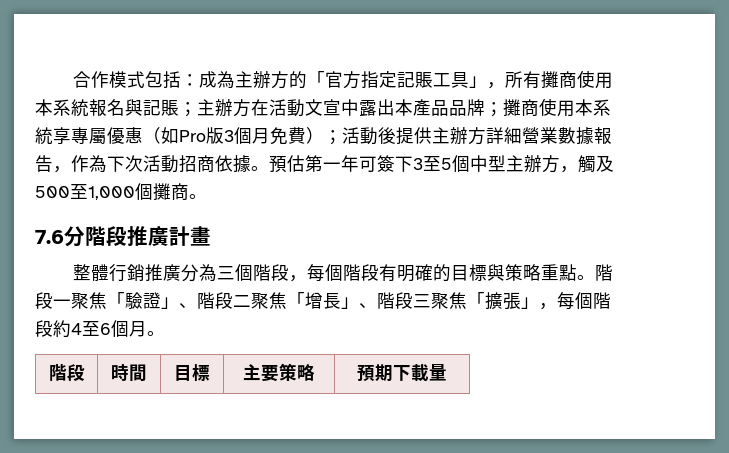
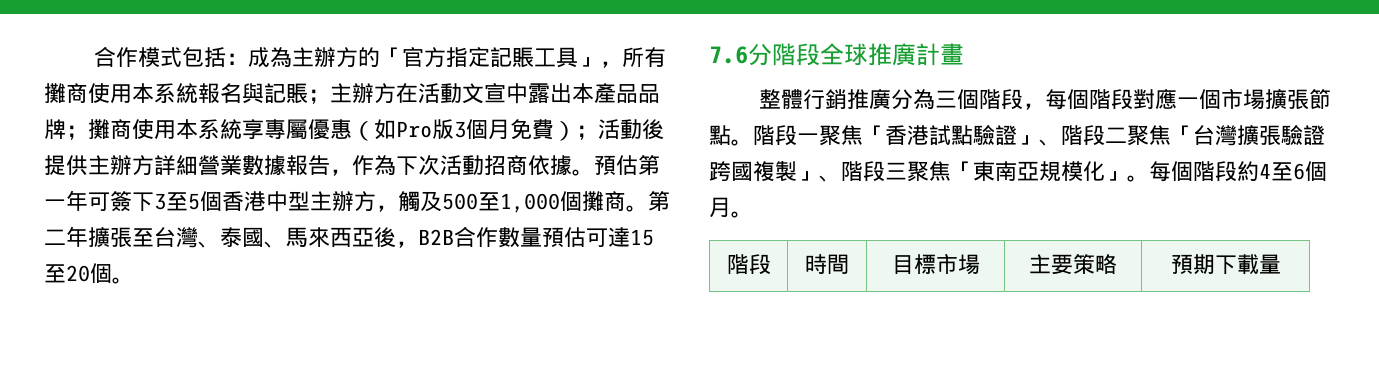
- 預估第一年可簽下3至5個中型主辦方，觸及500至1,000個攤商。
+ 預估第一年可簽下3至5個香港中型主辦方，觸及500至1,000個攤商。第二年擴張至台灣、泰國、馬來西亞後，B2B合作數量預估可達15至20個。
- 7.6分階段推廣計畫
+ 7.6分階段全球推廣計畫
- 整體行銷推廣分為三個階段，每個階段有明確的目標與策略重點。
+ 整體行銷推廣分為三個階段，每個階段對應一個市場擴張節點。
- 階段一聚焦「驗證」、階段二聚焦「增長」、階段三聚焦「擴張」，每個階段約4至6個月。
+ 階段一聚焦「香港試點驗證」、階段二聚焦「台灣擴張驗證跨國複製」、階段三聚焦「東南亞規模化」。每個階段約4至6個月。
- 階段 | 時間 | 目標 | 主要策略 | 預期下載量
+ 階段 | 時間 | 目標市場 | 主要策略 | 預期下載量

